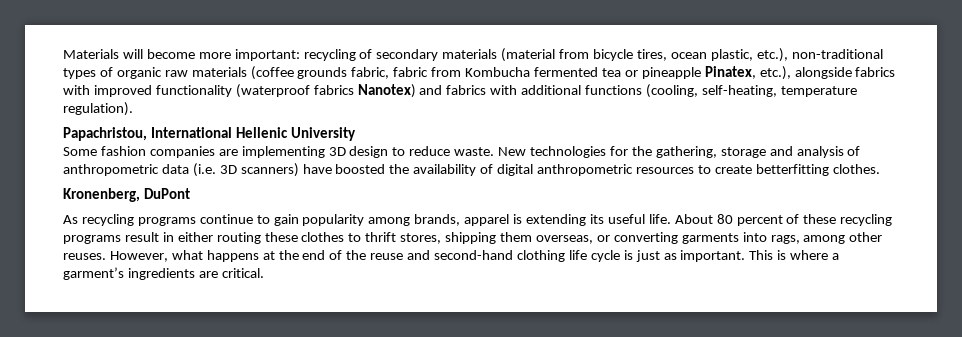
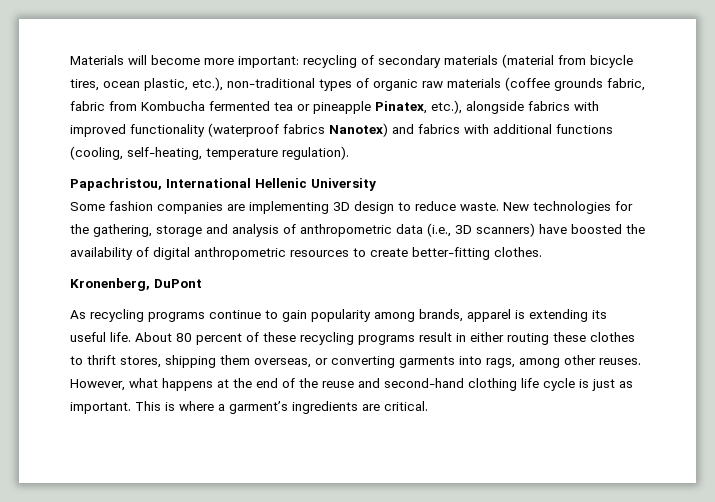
- New technologies for the gathering, storage and analysis of anthropometric data (i.e. 3D scanners) have boosted the availability of digital anthropometric resources to create betterfitting clothes.
+ New technologies for the gathering, storage and analysis of anthropometric data (i.e., 3D scanners) have boosted the availability of digital anthropometric resources to create better-fitting clothes.

